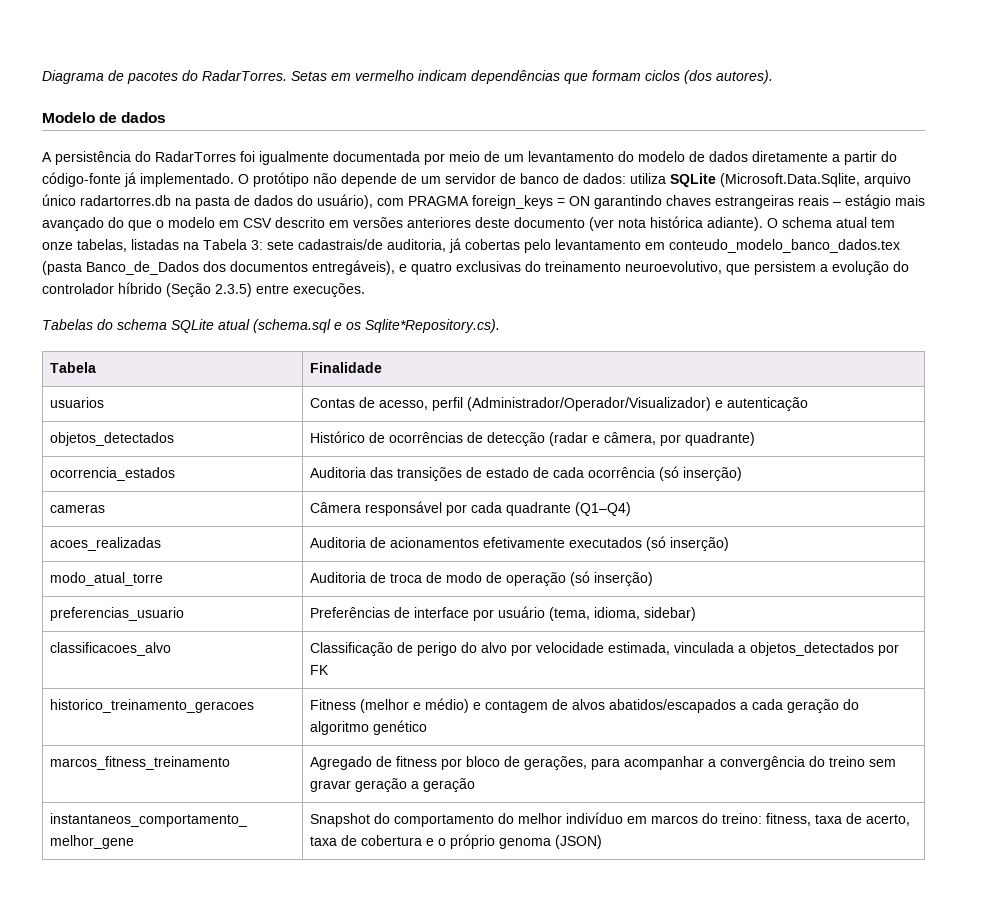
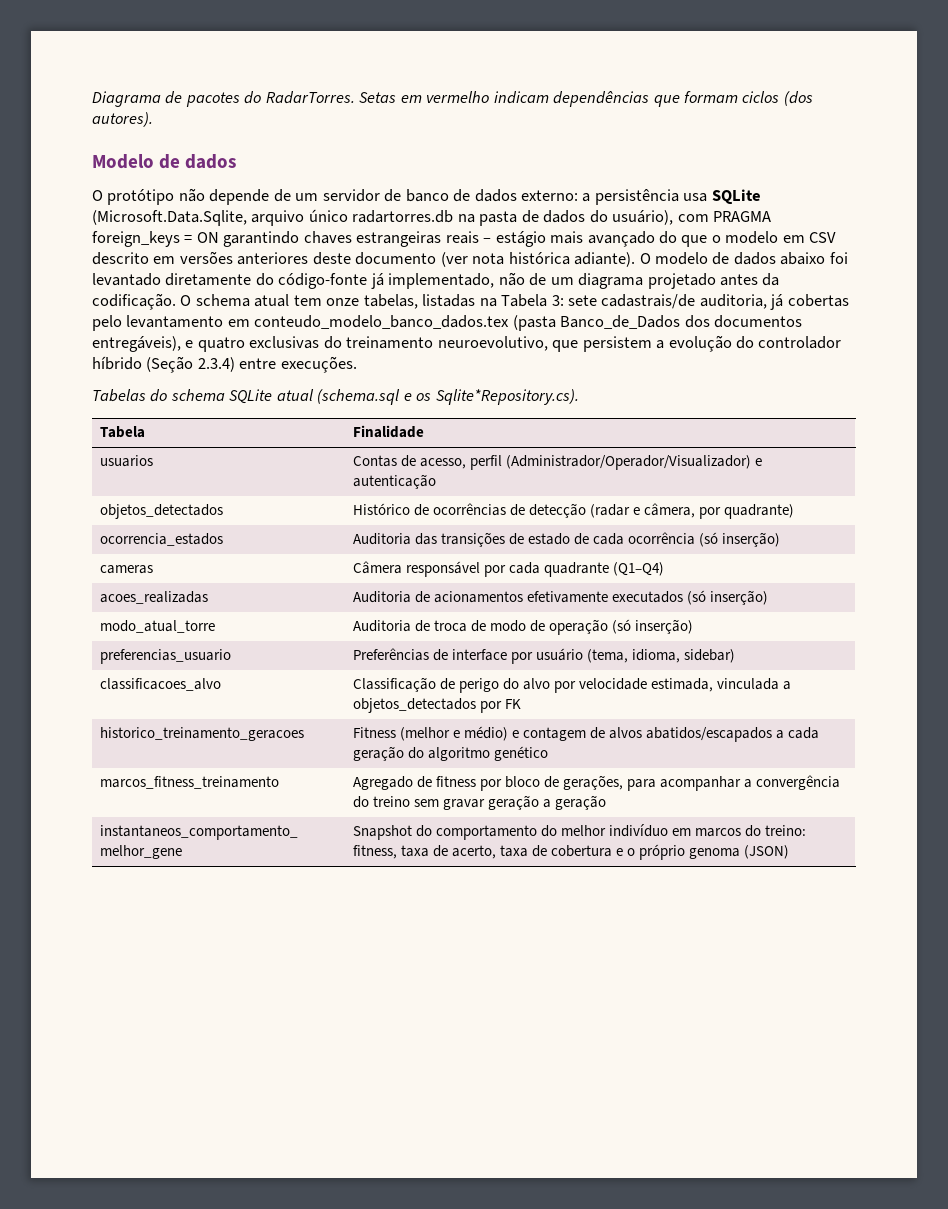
- A persistência do RadarTorres foi igualmente documentada por meio de um levantamento do modelo de dados diretamente a partir do código-fonte já implementado. O protótipo não depende de um servidor de banco de dados: utiliza SQLite (Microsoft.Data.Sqlite, arquivo único radartorres.db na pasta de dados do usuário), com PRAGMA foreign_keys = ON garantindo chaves estrangeiras reais – estágio mais avançado do que o modelo em CSV descrito em versões anteriores deste documento (ver nota histórica adiante).
+ O protótipo não depende de um servidor de banco de dados externo: a persistência usa SQLite (Microsoft.Data.Sqlite, arquivo único radartorres.db na pasta de dados do usuário), com PRAGMA foreign_keys = ON garantindo chaves estrangeiras reais – estágio mais avançado do que o modelo em CSV descrito em versões anteriores deste documento (ver nota histórica adiante).
- O schema atual tem onze tabelas, listadas na Tabela 3: sete cadastrais/de auditoria, já cobertas pelo levantamento em conteudo_modelo_banco_dados.tex (pasta Banco_de_Dados dos documentos entregáveis), e quatro exclusivas do treinamento neuroevolutivo, que persistem a evolução do controlador híbrido (Seção 2.3.5) entre execuções.
+ O modelo de dados abaixo foi levantado diretamente do código-fonte já implementado, não de um diagrama projetado antes da codificação. O schema atual tem onze tabelas, listadas na Tabela 3: sete cadastrais/de auditoria, já cobertas pelo levantamento em conteudo_modelo_banco_dados.tex (pasta Banco_de_Dados dos documentos entregáveis), e quatro exclusivas do treinamento neuroevolutivo, que persistem a evolução do controlador híbrido (Seção 2.3.4) entre execuções.

